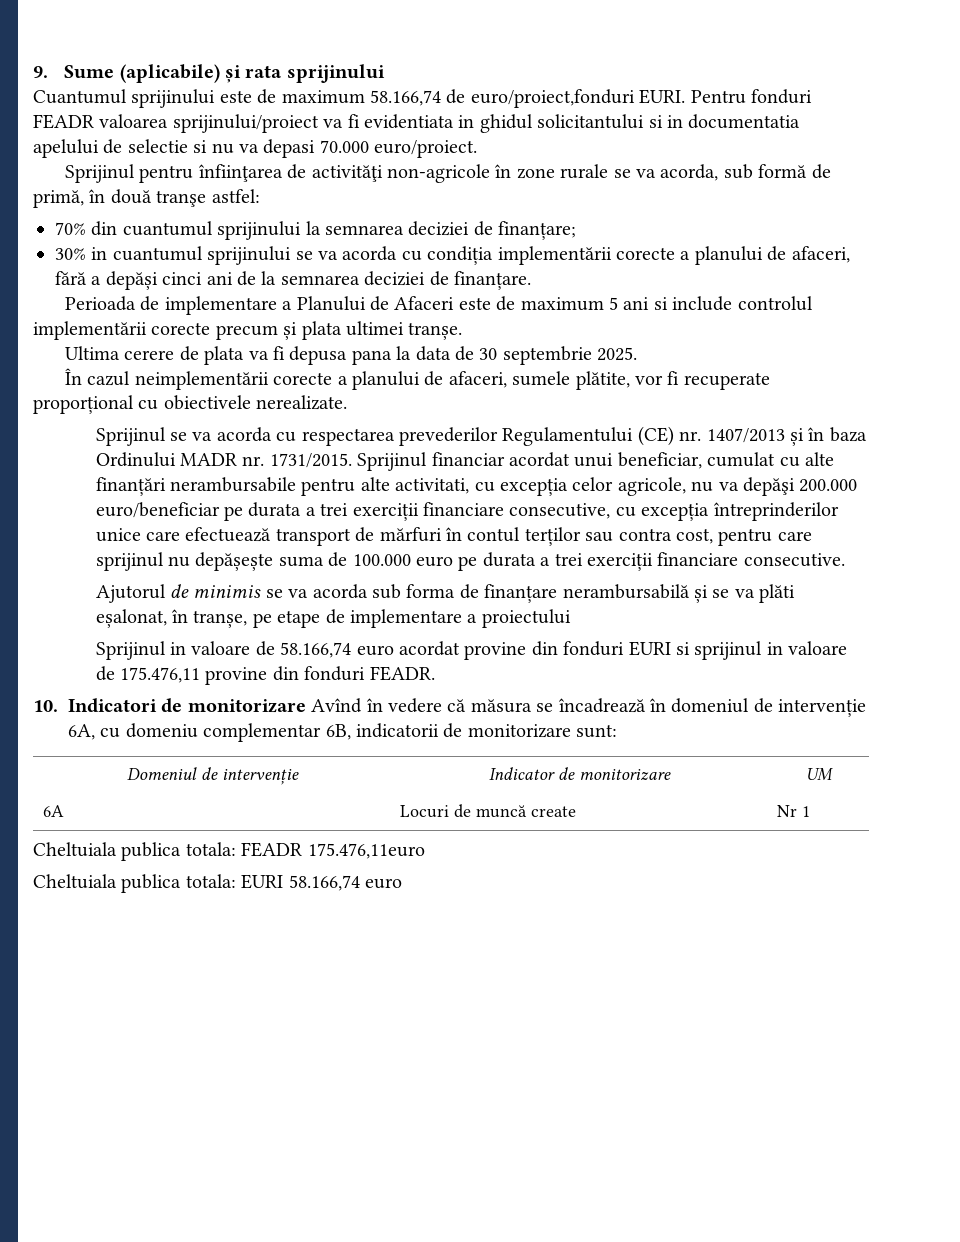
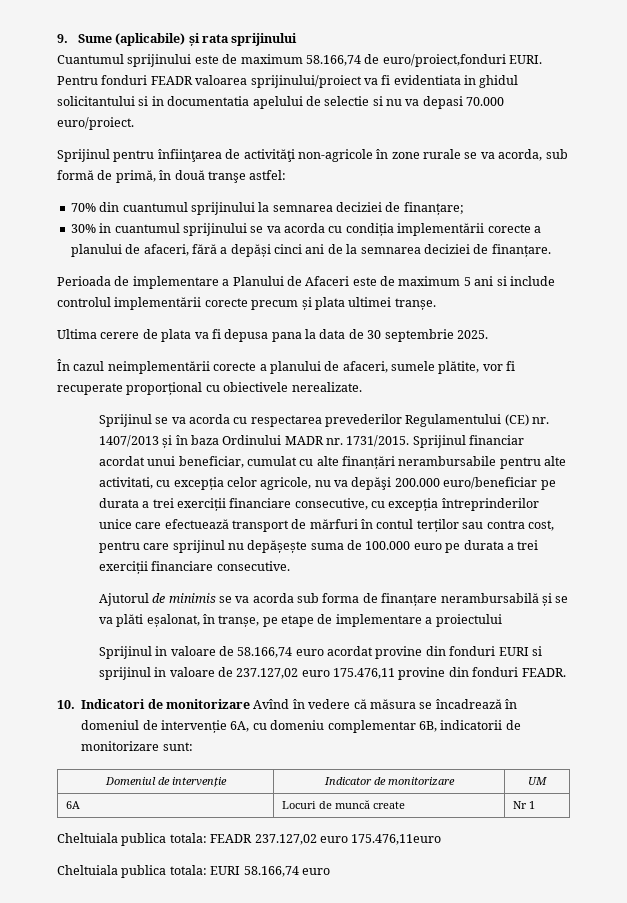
- Sprijinul in valoare de 58.166,74 euro acordat provine din fonduri EURI si sprijinul in valoare de 175.476,11 provine din fonduri FEADR.
+ Sprijinul in valoare de 58.166,74 euro acordat provine din fonduri EURI si sprijinul in valoare de 237.127,02 euro 175.476,11 provine din fonduri FEADR.
- Cheltuiala publica totala: FEADR 175.476,11euro
+ Cheltuiala publica totala: FEADR 237.127,02 euro 175.476,11euro

